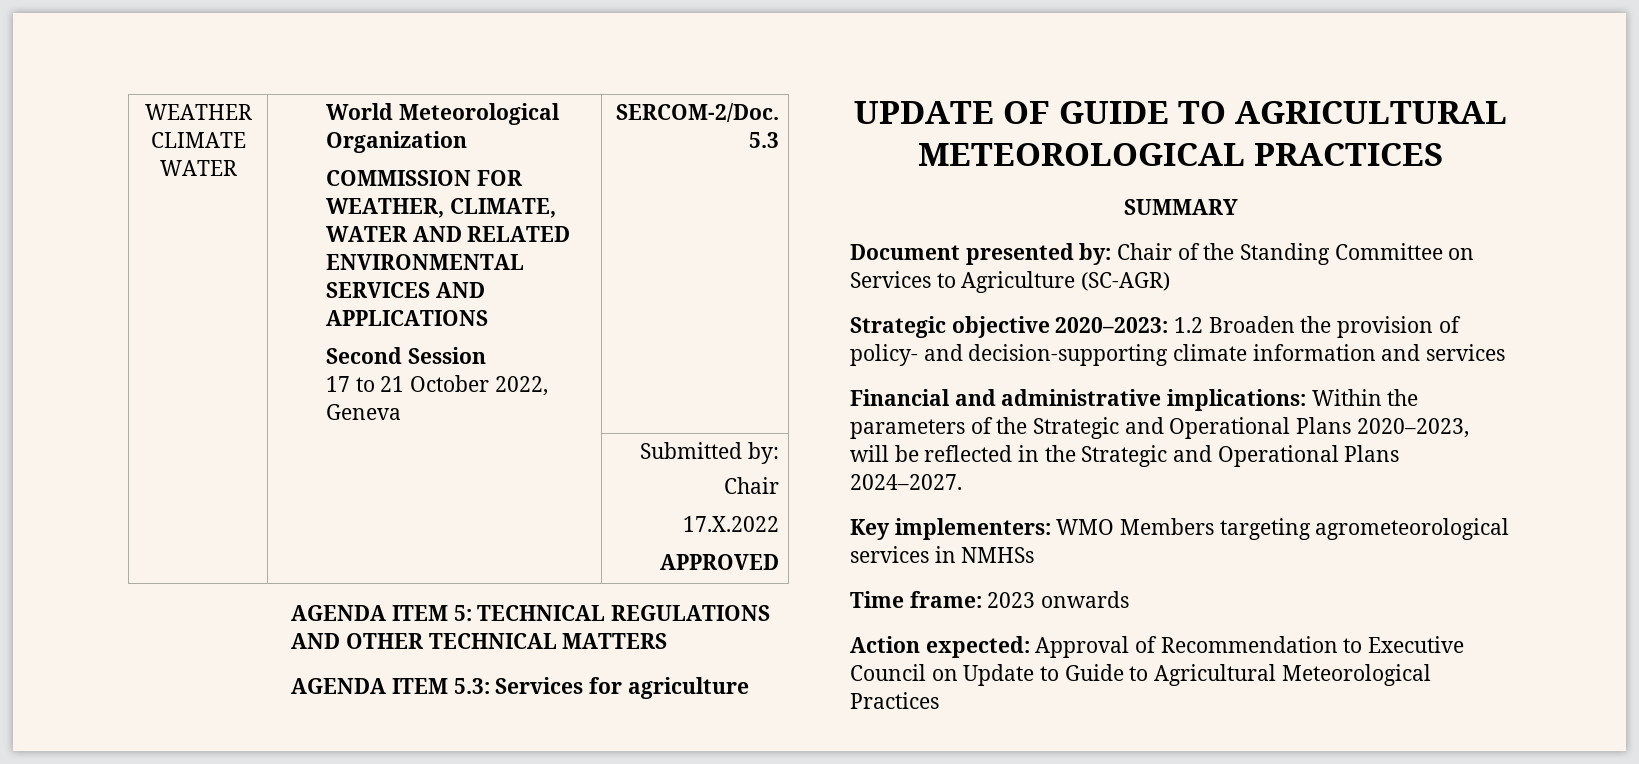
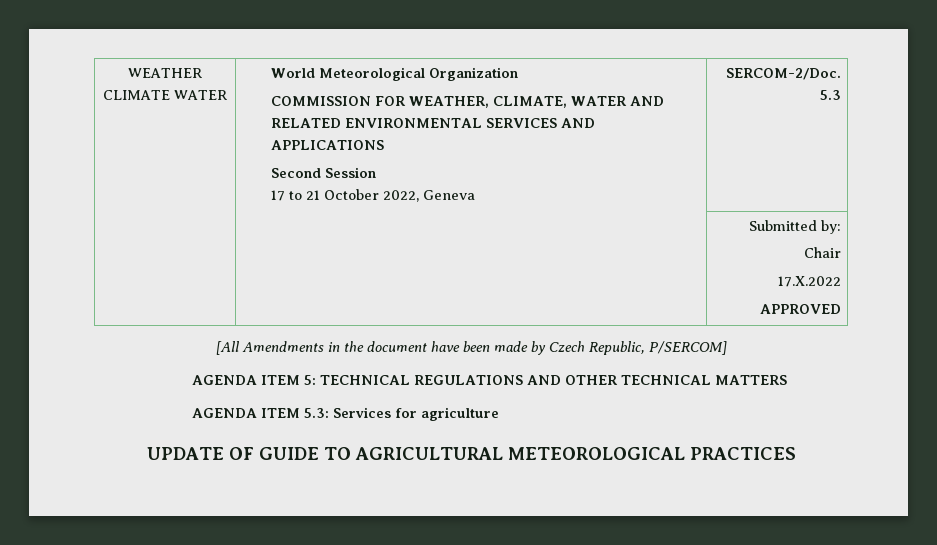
+ [All Amendments in the document have been made by Czech Republic, P/SERCOM]
- SUMMARY
- Document presented by: Chair of the Standing Committee on Services to Agriculture (SC-AGR)
- Strategic objective 2020–2023: 1.2 Broaden the provision of policy- and decision-supporting climate information and services
- Financial and administrative implications: Within the parameters of the Strategic and Operational Plans 2020–2023, will be reflected in the Strategic and Operational Plans 2024–2027.
- Key implementers: WMO Members targeting agrometeorological services in NMHSs
- Time frame: 2023 onwards
- Action expected: Approval of Recommendation to Executive Council on Update to Guide to Agricultural Meteorological Practices

